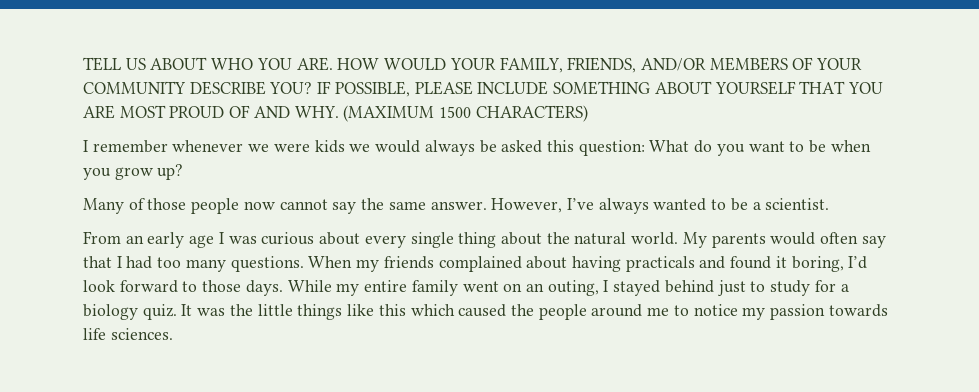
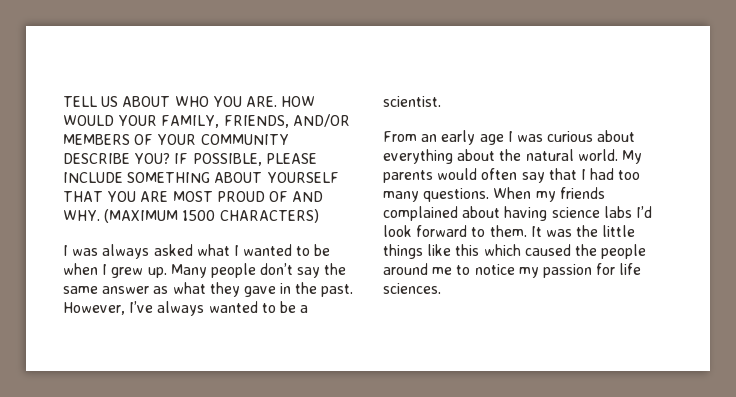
- I remember whenever we were kids we would always be asked this question: What do you want to be when you grow up?
- Many of those people now cannot say the same answer.
+ I was always asked what I wanted to be when I grew up. Many people don’t say the same answer as what they gave in the past.
- From an early age I was curious about every single thing about the natural world.
+ From an early age I was curious about everything about the natural world.
- When my friends complained about having practicals and found it boring, I’d look forward to those days. While my entire family went on an outing, I stayed behind just to study for a biology quiz.
+ When my friends complained about having science labs I’d look forward to them.
- It was the little things like this which caused the people around me to notice my passion towards life sciences.
+ It was the little things like this which caused the people around me to notice my passion for life sciences.

